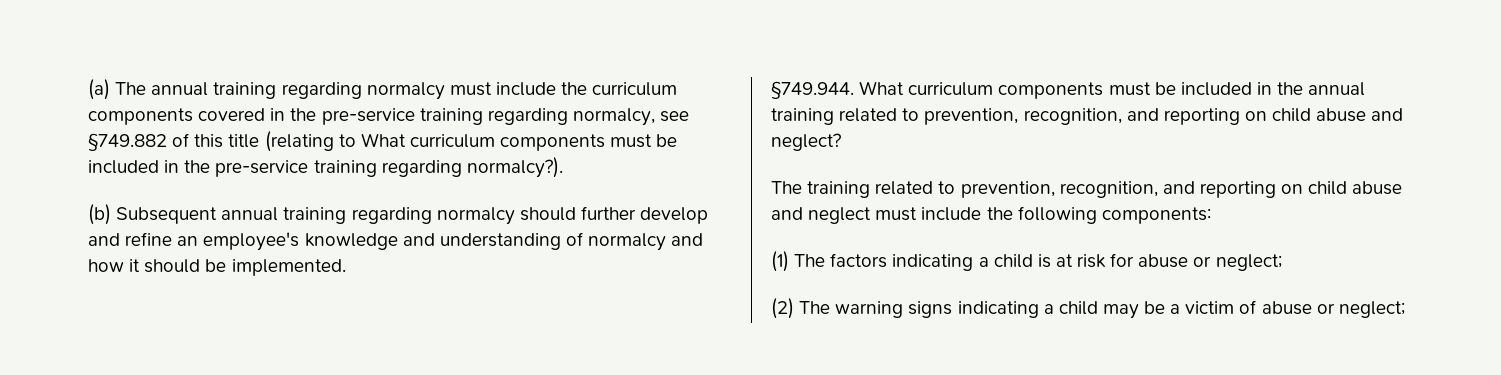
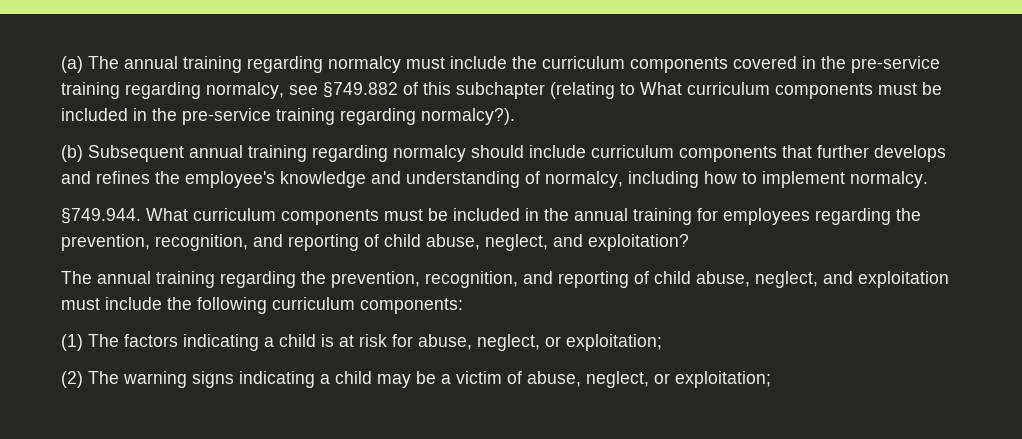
- (a) The annual training regarding normalcy must include the curriculum components covered in the pre-service training regarding normalcy, see §749.882 of this title (relating to What curriculum components must be included in the pre-service training regarding normalcy?).
+ (a) The annual training regarding normalcy must include the curriculum components covered in the pre-service training regarding normalcy, see §749.882 of this subchapter (relating to What curriculum components must be included in the pre-service training regarding normalcy?).
- (b) Subsequent annual training regarding normalcy should further develop and refine an employee's knowledge and understanding of normalcy and how it should be implemented.
+ (b) Subsequent annual training regarding normalcy should include curriculum components that further develops and refines the employee's knowledge and understanding of normalcy, including how to implement normalcy.
- §749.944. What curriculum components must be included in the annual training related to prevention, recognition, and reporting on child abuse and neglect?
- The training related to prevention, recognition, and reporting on child abuse and neglect must include the following components:
+ §749.944. What curriculum components must be included in the annual training for employees regarding the prevention, recognition, and reporting of child abuse, neglect, and exploitation?
+ The annual training regarding the prevention, recognition, and reporting of child abuse, neglect, and exploitation must include the following curriculum components:
- (1) The factors indicating a child is at risk for abuse or neglect;
+ (1) The factors indicating a child is at risk for abuse, neglect, or exploitation;
- (2) The warning signs indicating a child may be a victim of abuse or neglect;
+ (2) The warning signs indicating a child may be a victim of abuse, neglect, or exploitation;

